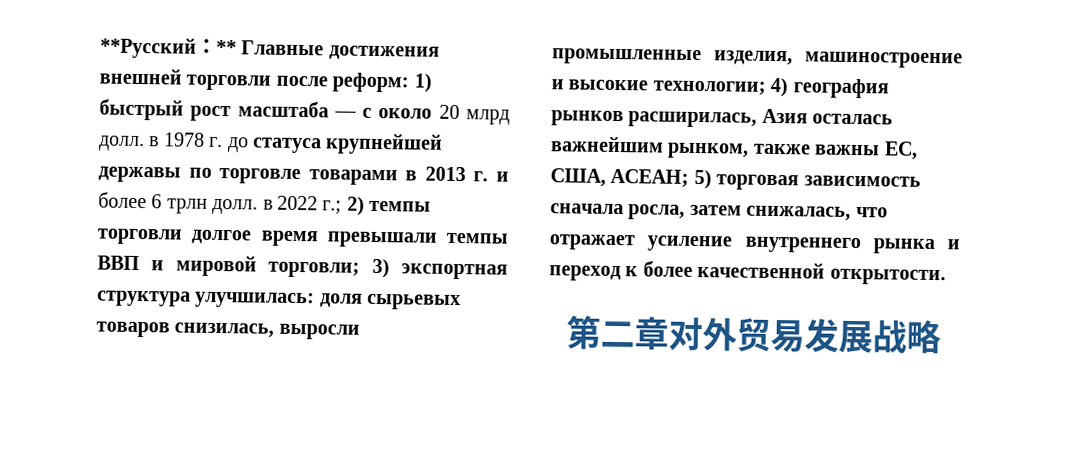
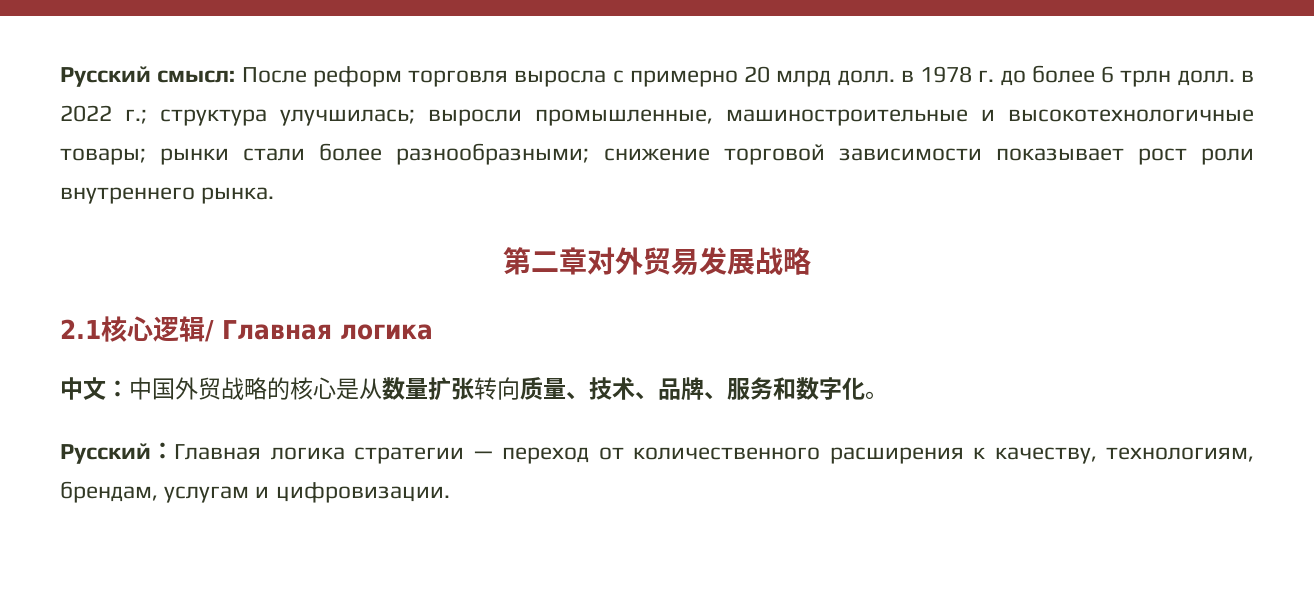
- **Русский：** Главные достижения внешней торговли после реформ: 1) быстрый рост масштаба — с около 20 млрд долл. в 1978 г. до статуса крупнейшей державы по торговле товарами в 2013 г. и более 6 трлн долл. в 2022 г.; 2) темпы торговли долгое время превышали темпы ВВП и мировой торговли; 3) экспортная структура улучшилась: доля сырьевых товаров снизилась, выросли промышленные изделия, машиностроение и высокие технологии; 4) география рынков расширилась, Азия осталась важнейшим рынком, также важны ЕС, США, АСЕАН; 5) торговая зависимость сначала росла, затем снижалась, что отражает усиление внутреннего рынка и переход к более качественной открытости.
+ Русский смысл: После реформ торговля выросла с примерно 20 млрд долл. в 1978 г. до более 6 трлн долл. в 2022 г.; структура улучшилась; выросли промышленные, машиностроительные и высокотехнологичные товары; рынки стали более разнообразными; снижение торговой зависимости показывает рост роли внутреннего рынка.
+ 2.1核心逻辑/ Главная логика
+ 中文：中国外贸战略的核心是从数量扩张转向质量、技术、品牌、服务和数字化。
+ Русский：Главная логика стратегии — переход от количественного расширения к качеству, технологиям, брендам, услугам и цифровизации.

